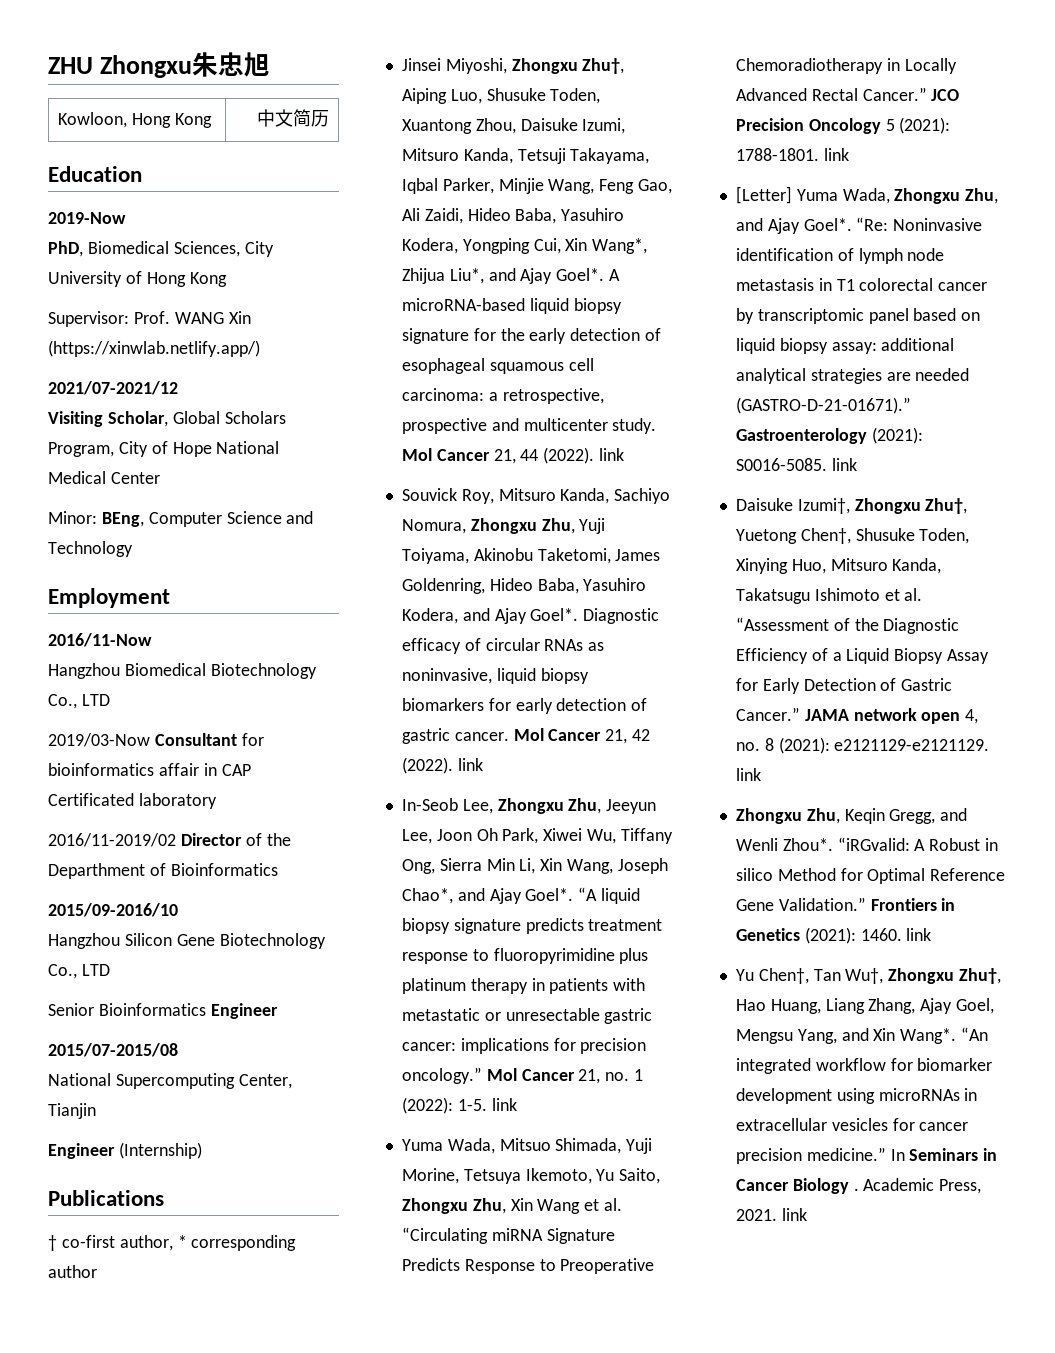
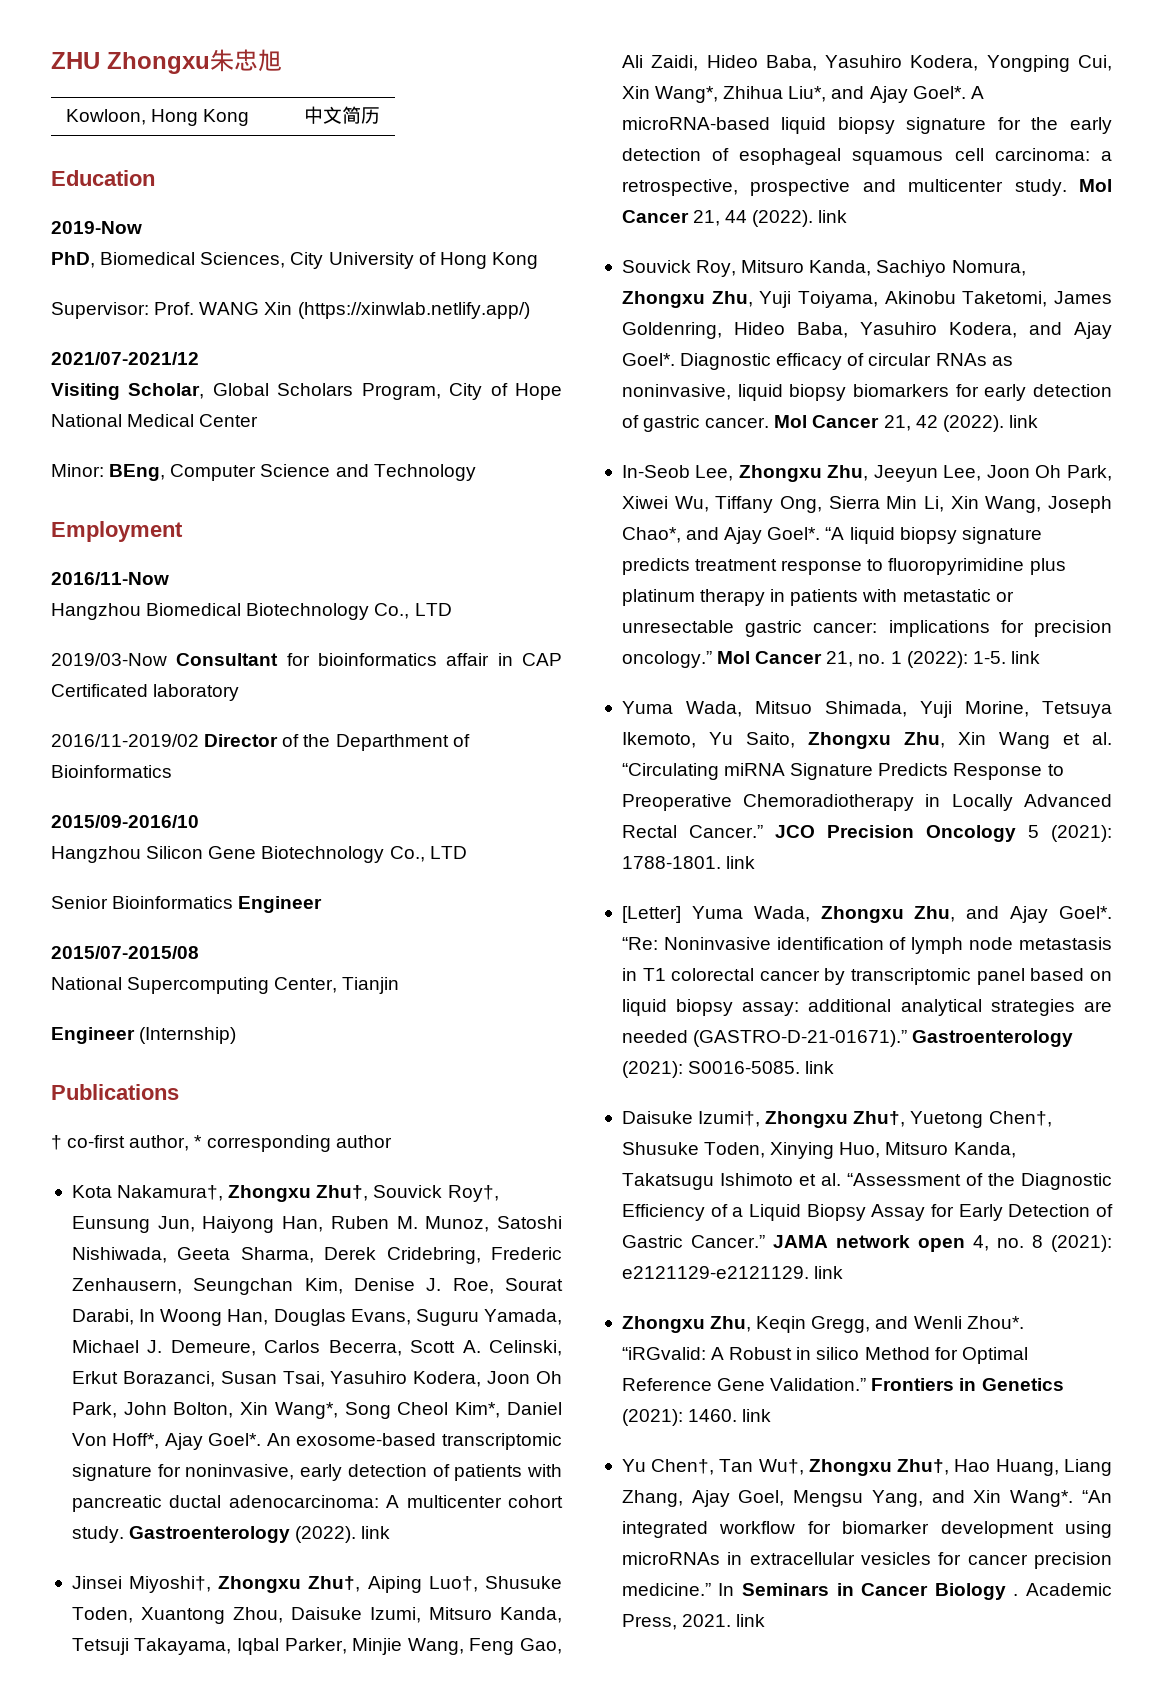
+ Kota Nakamura†, Zhongxu Zhu†, Souvick Roy†, Eunsung Jun, Haiyong Han, Ruben M. Munoz, Satoshi Nishiwada, Geeta Sharma, Derek Cridebring, Frederic Zenhausern, Seungchan Kim, Denise J. Roe, Sourat Darabi, In Woong Han, Douglas Evans, Suguru Yamada, Michael J. Demeure, Carlos Becerra, Scott A. Celinski, Erkut Borazanci, Susan Tsai, Yasuhiro Kodera, Joon Oh Park, John Bolton, Xin Wang*, Song Cheol Kim*, Daniel Von Hoff*, Ajay Goel*. An exosome-based transcriptomic signature for noninvasive, early detection of patients with pancreatic ductal adenocarcinoma: A multicenter cohort study. Gastroenterology (2022). link
- Jinsei Miyoshi, Zhongxu Zhu†, Aiping Luo, Shusuke Toden, Xuantong Zhou, Daisuke Izumi, Mitsuro Kanda, Tetsuji Takayama, Iqbal Parker, Minjie Wang, Feng Gao, Ali Zaidi, Hideo Baba, Yasuhiro Kodera, Yongping Cui, Xin Wang*, Zhijua Liu*, and Ajay Goel*.
+ Jinsei Miyoshi†, Zhongxu Zhu†, Aiping Luo†, Shusuke Toden, Xuantong Zhou, Daisuke Izumi, Mitsuro Kanda, Tetsuji Takayama, Iqbal Parker, Minjie Wang, Feng Gao, Ali Zaidi, Hideo Baba, Yasuhiro Kodera, Yongping Cui, Xin Wang*, Zhihua Liu*, and Ajay Goel*.

